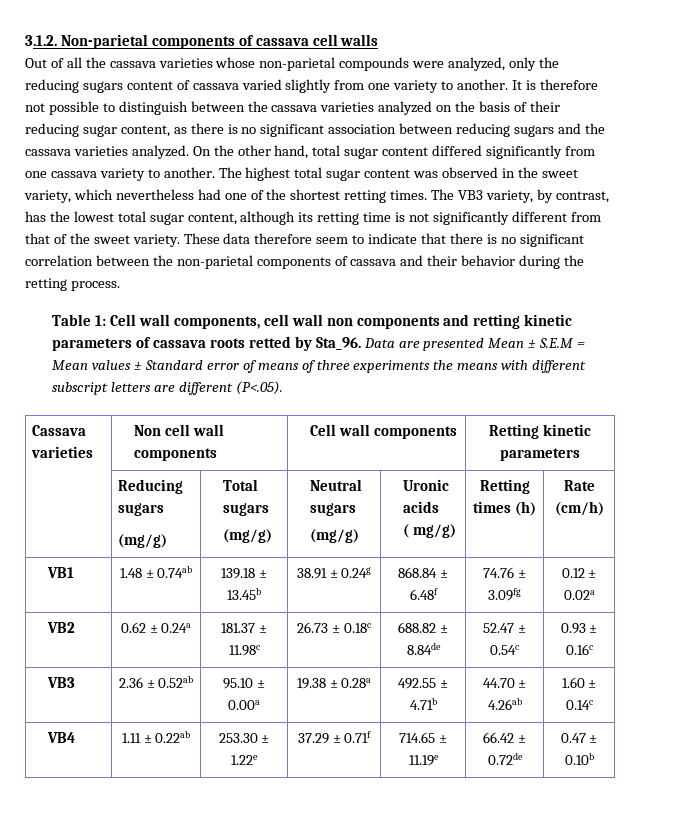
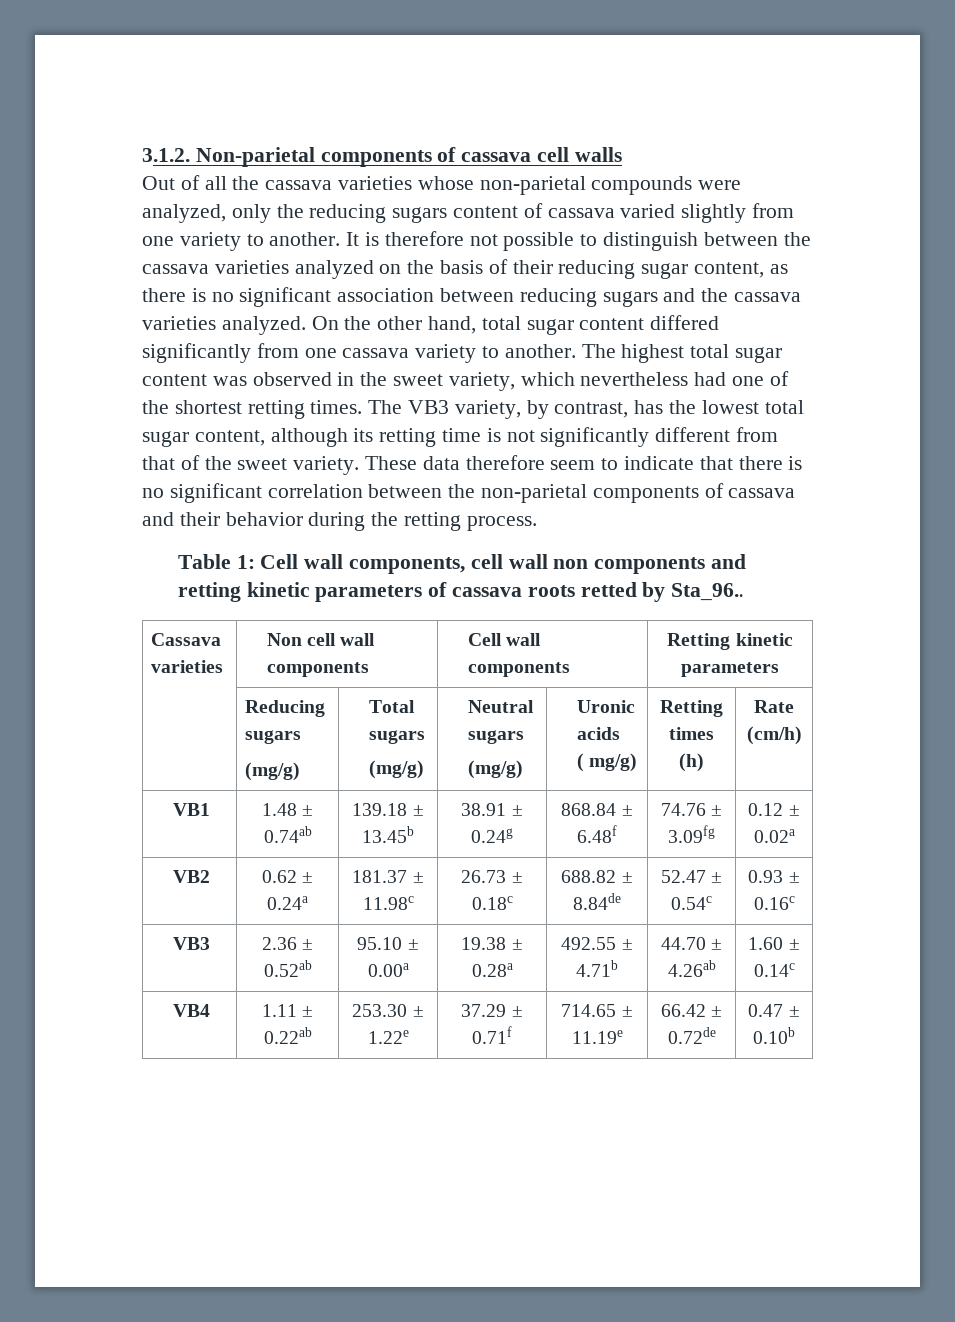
- Table 1: Cell wall components, cell wall non components and retting kinetic parameters of cassava roots retted by Sta_96. Data are presented Mean ± S.E.M = Mean values ± Standard error of means of three experiments the means with different subscript letters are different (P<.05).
+ Table 1: Cell wall components, cell wall non components and retting kinetic parameters of cassava roots retted by Sta_96..

